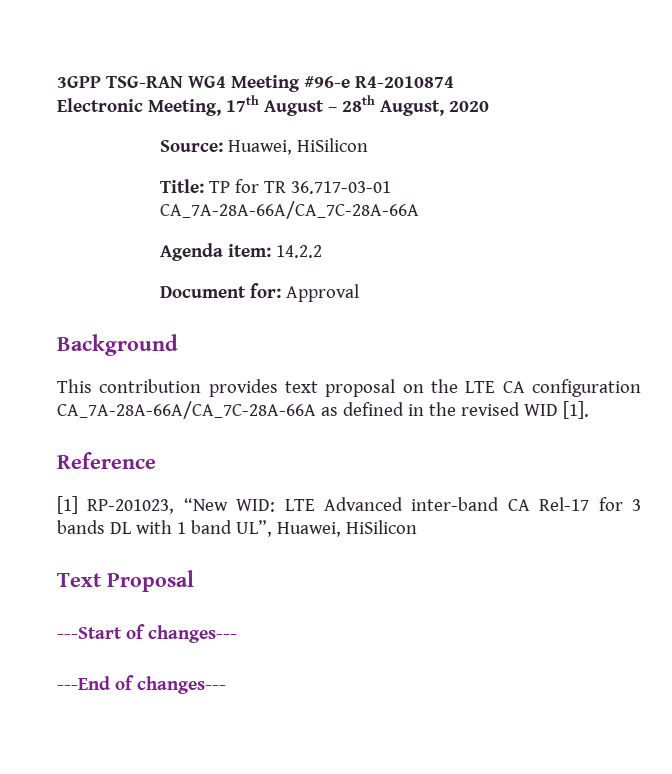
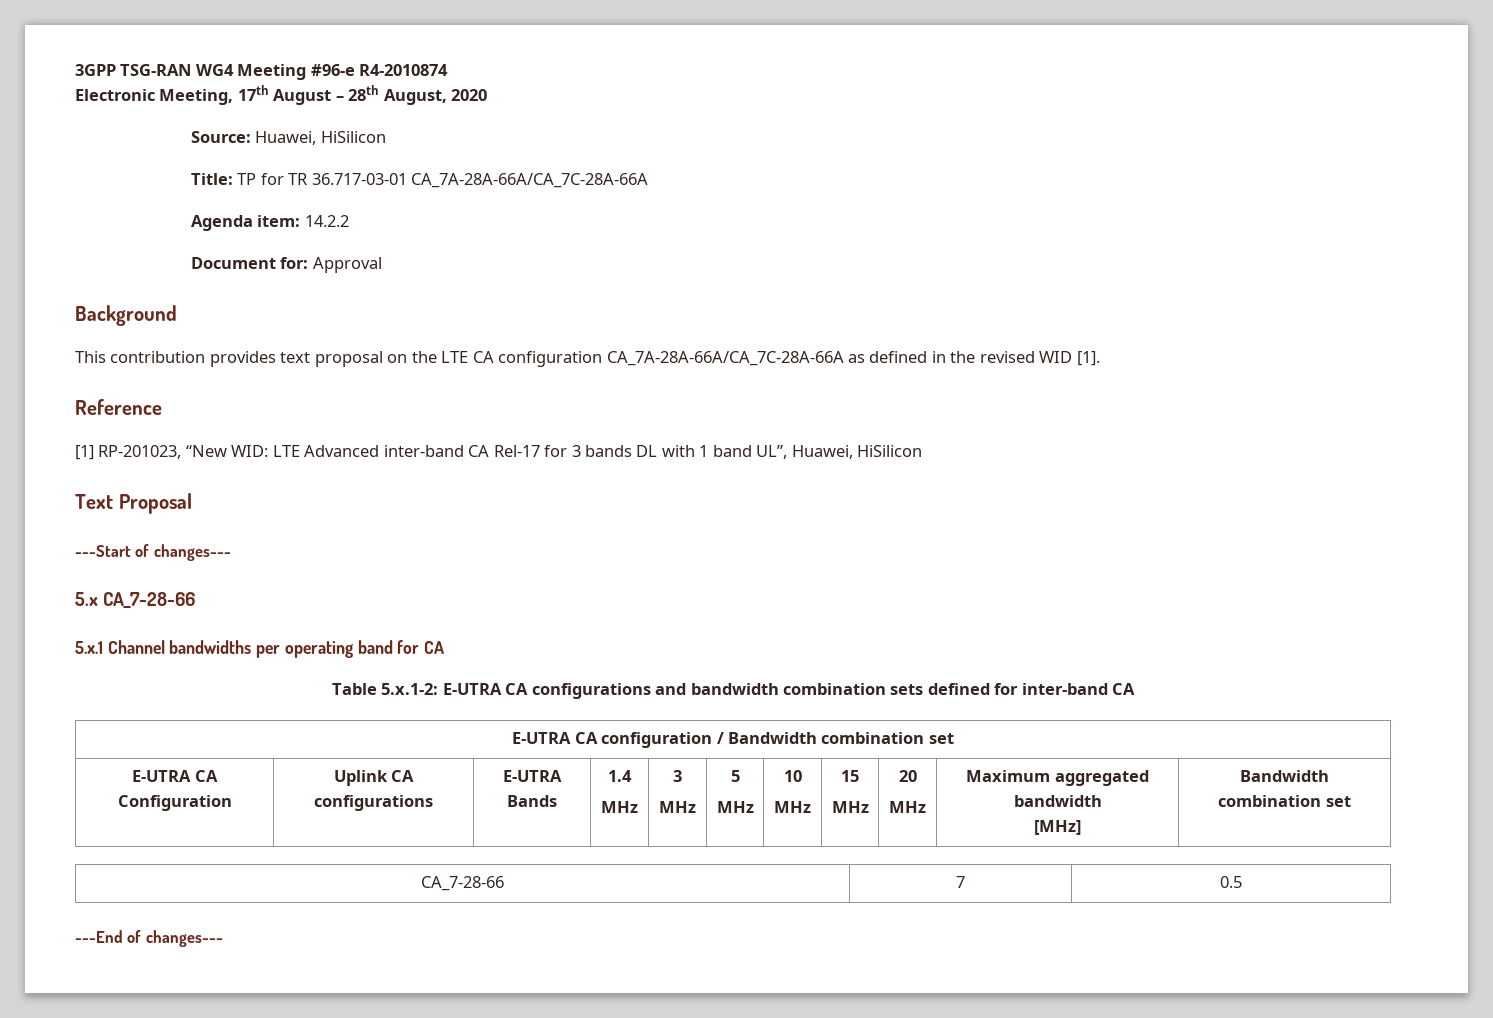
+ 5.x CA_7-28-66
+ 5.x.1 Channel bandwidths per operating band for CA
+ Table 5.x.1-2: E-UTRA CA configurations and bandwidth combination sets defined for inter-band CA
+ E-UTRA CA configuration / Bandwidth combination set
+ E-UTRA CA Configuration | Uplink CA configurations | E-UTRA Bands | 1.4
+ MHz | 3
+ MHz | 5
+ MHz | 10
+ MHz | 15
+ MHz | 20
+ MHz | Maximum aggregated bandwidth
+ [MHz] | Bandwidth combination set
+ CA_7-28-66 | 7 | 0.5

